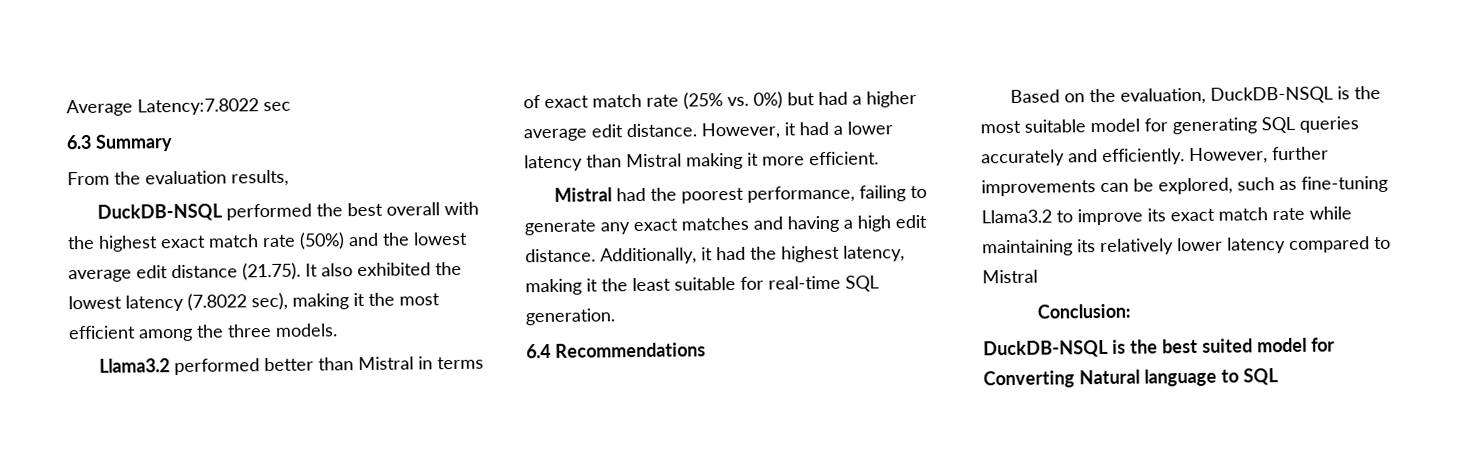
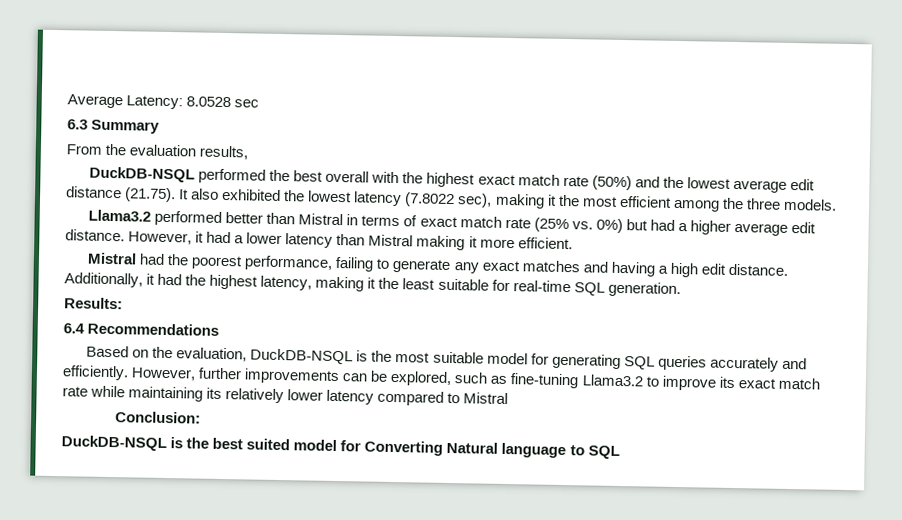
- Average Latency:7.8022 sec
+ Average Latency: 8.0528 sec
+ Results:

